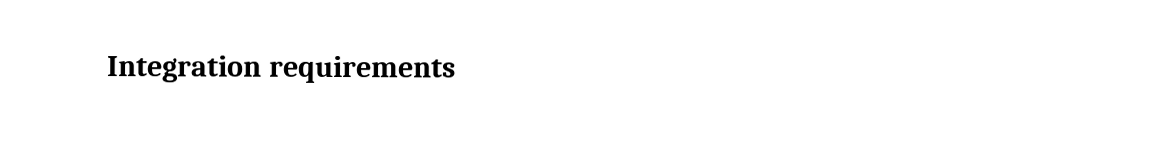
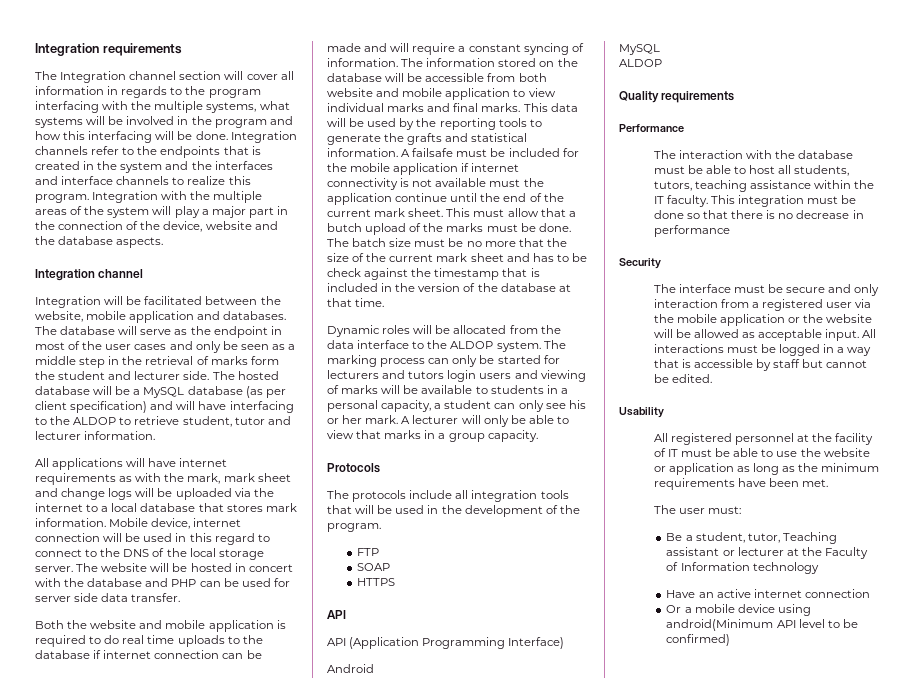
+ The Integration channel section will cover all information in regards to the program interfacing with the multiple systems, what systems will be involved in the program and how this interfacing will be done. Integration channels refer to the endpoints that is created in the system and the interfaces and interface channels to realize this program. Integration with the multiple areas of the system will play a major part in the connection of the device, website and the database aspects.
+ Integration channel
+ Integration will be facilitated between the website, mobile application and databases. The database will serve as the endpoint in most of the user cases and only be seen as a middle step in the retrieval of marks form the student and lecturer side. The hosted database will be a MySQL database (as per client specification) and will have interfacing to the ALDOP to retrieve student, tutor and lecturer information.
+ All applications will have internet requirements as with the mark, mark sheet and change logs will be uploaded via the internet to a local database that stores mark information. Mobile device, internet connection will be used in this regard to connect to the DNS of the local storage server. The website will be hosted in concert with the database and PHP can be used for server side data transfer.
+ Both the website and mobile application is required to do real time uploads to the database if internet connection can be made and will require a constant syncing of information. The information stored on the database will be accessible from both website and mobile application to view individual marks and final marks. This data will be used by the reporting tools to generate the grafts and statistical information. A failsafe must be included for the mobile application if internet connectivity is not available must the application continue until the end of the current mark sheet. This must allow that a butch upload of the marks must be done. The batch size must be no more that the size of the current mark sheet and has to be check against the timestamp that is included in the version of the database at that time.
+ Dynamic roles will be allocated from the data interface to the ALDOP system. The marking process can only be started for lecturers and tutors login users and viewing of marks will be available to students in a personal capacity, a student can only see his or her mark. A lecturer will only be able to view that marks in a group capacity.
+ Protocols
+ The protocols include all integration tools that will be used in the development of the program.
+ FTP
+ SOAP
+ HTTPS
+ API
+ API (Application Programming Interface)
+ Android
+ MySQL
+ ALDOP
+ Quality requirements
+ Performance
+ The interaction with the database must be able to host all students, tutors, teaching assistance within the IT faculty. This integration must be done so that there is no decrease in performance
+ Security
+ The interface must be secure and only interaction from a registered user via the mobile application or the website will be allowed as acceptable input. All interactions must be logged in a way that is accessible by staff but cannot be edited.
+ Usability
+ All registered personnel at the facility of IT must be able to use the website or application as long as the minimum requirements have been met.
+ The user must:
+ Be a student, tutor, Teaching assistant or lecturer at the Faculty of Information technology
+ Have an active internet connection
+ Or a mobile device using android(Minimum API level to be confirmed)

